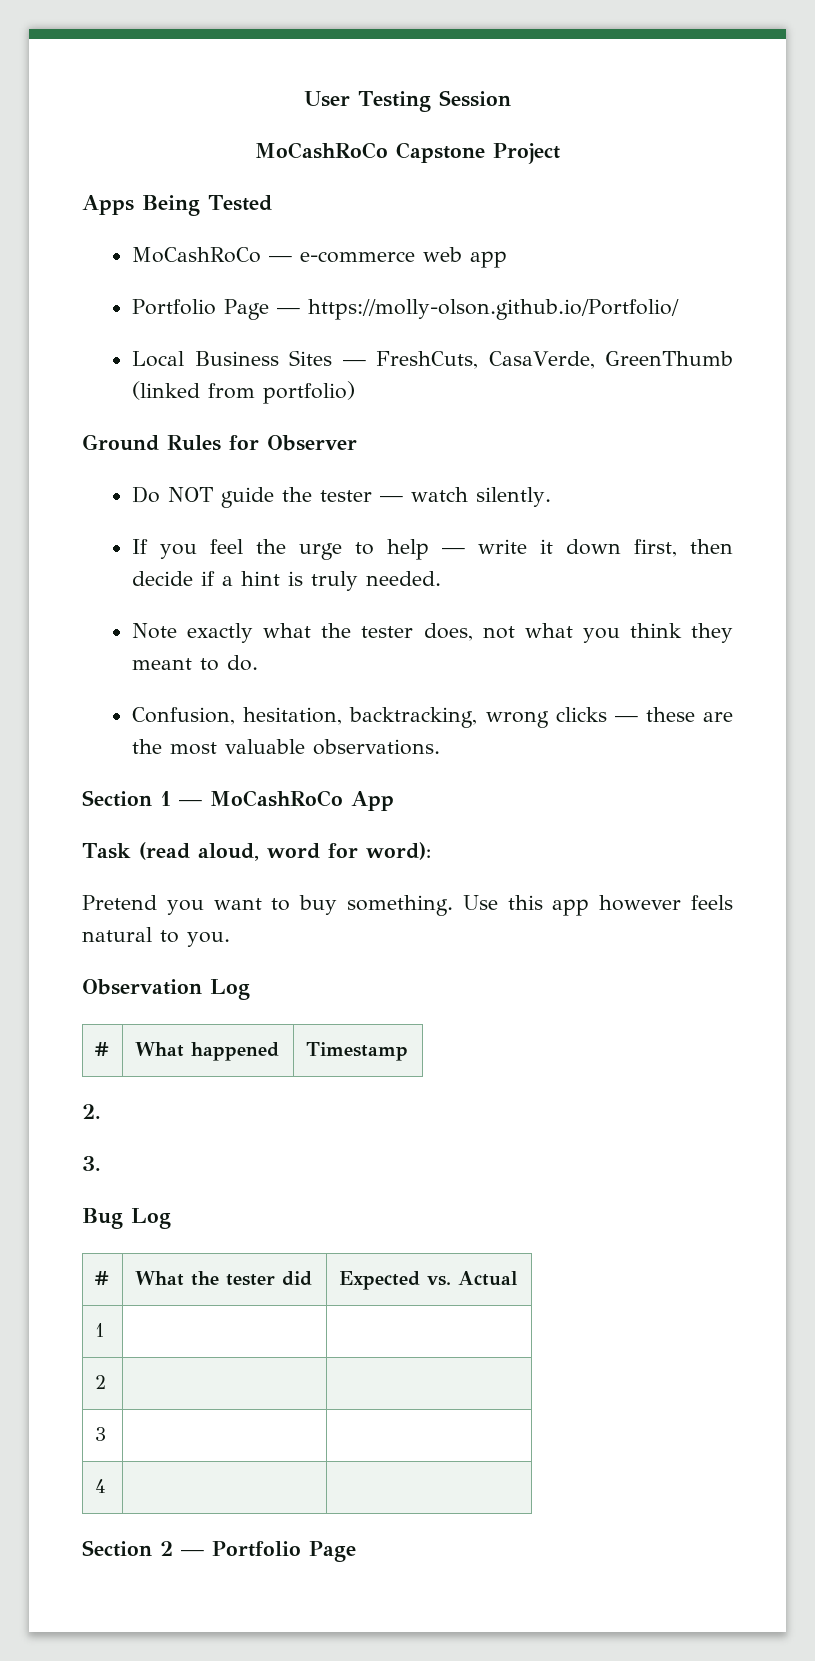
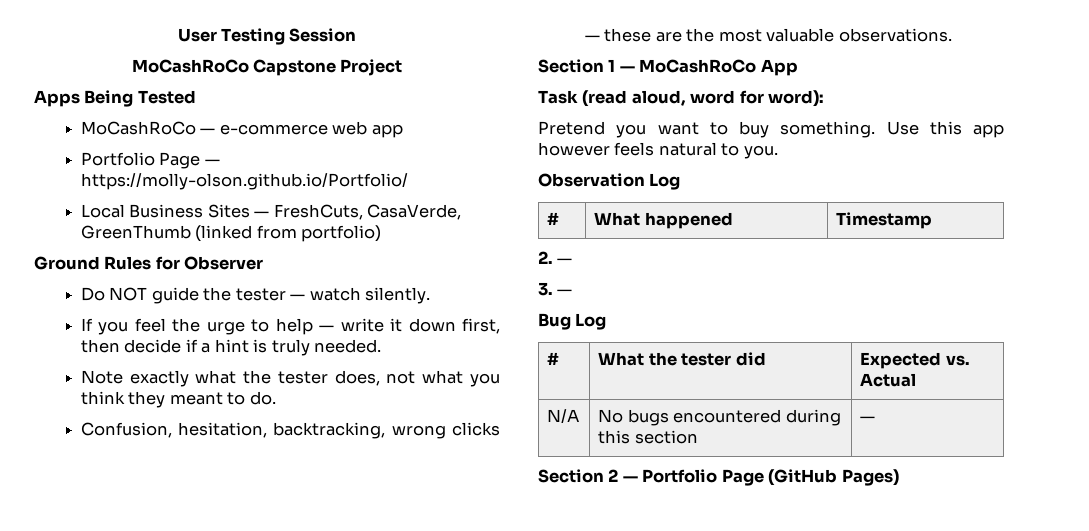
- 2.
+ 2. —
- 3.
+ 3. —
- 1 | |
- 2 | |
- 3 | |
- 4 | |
+ N/A | No bugs encountered during this section | —
- Section 2 — Portfolio Page
+ Section 2 — Portfolio Page (GitHub Pages)

